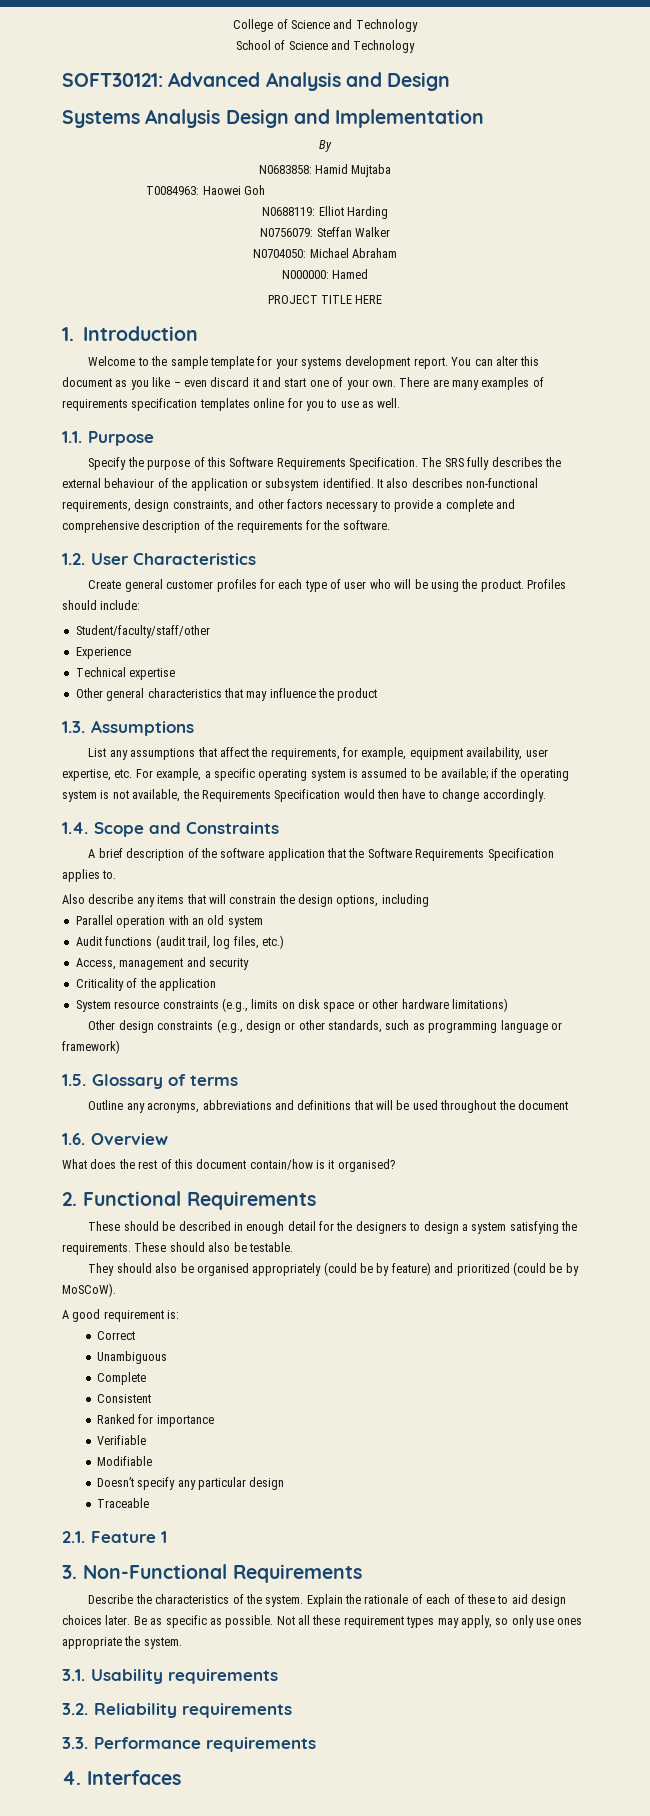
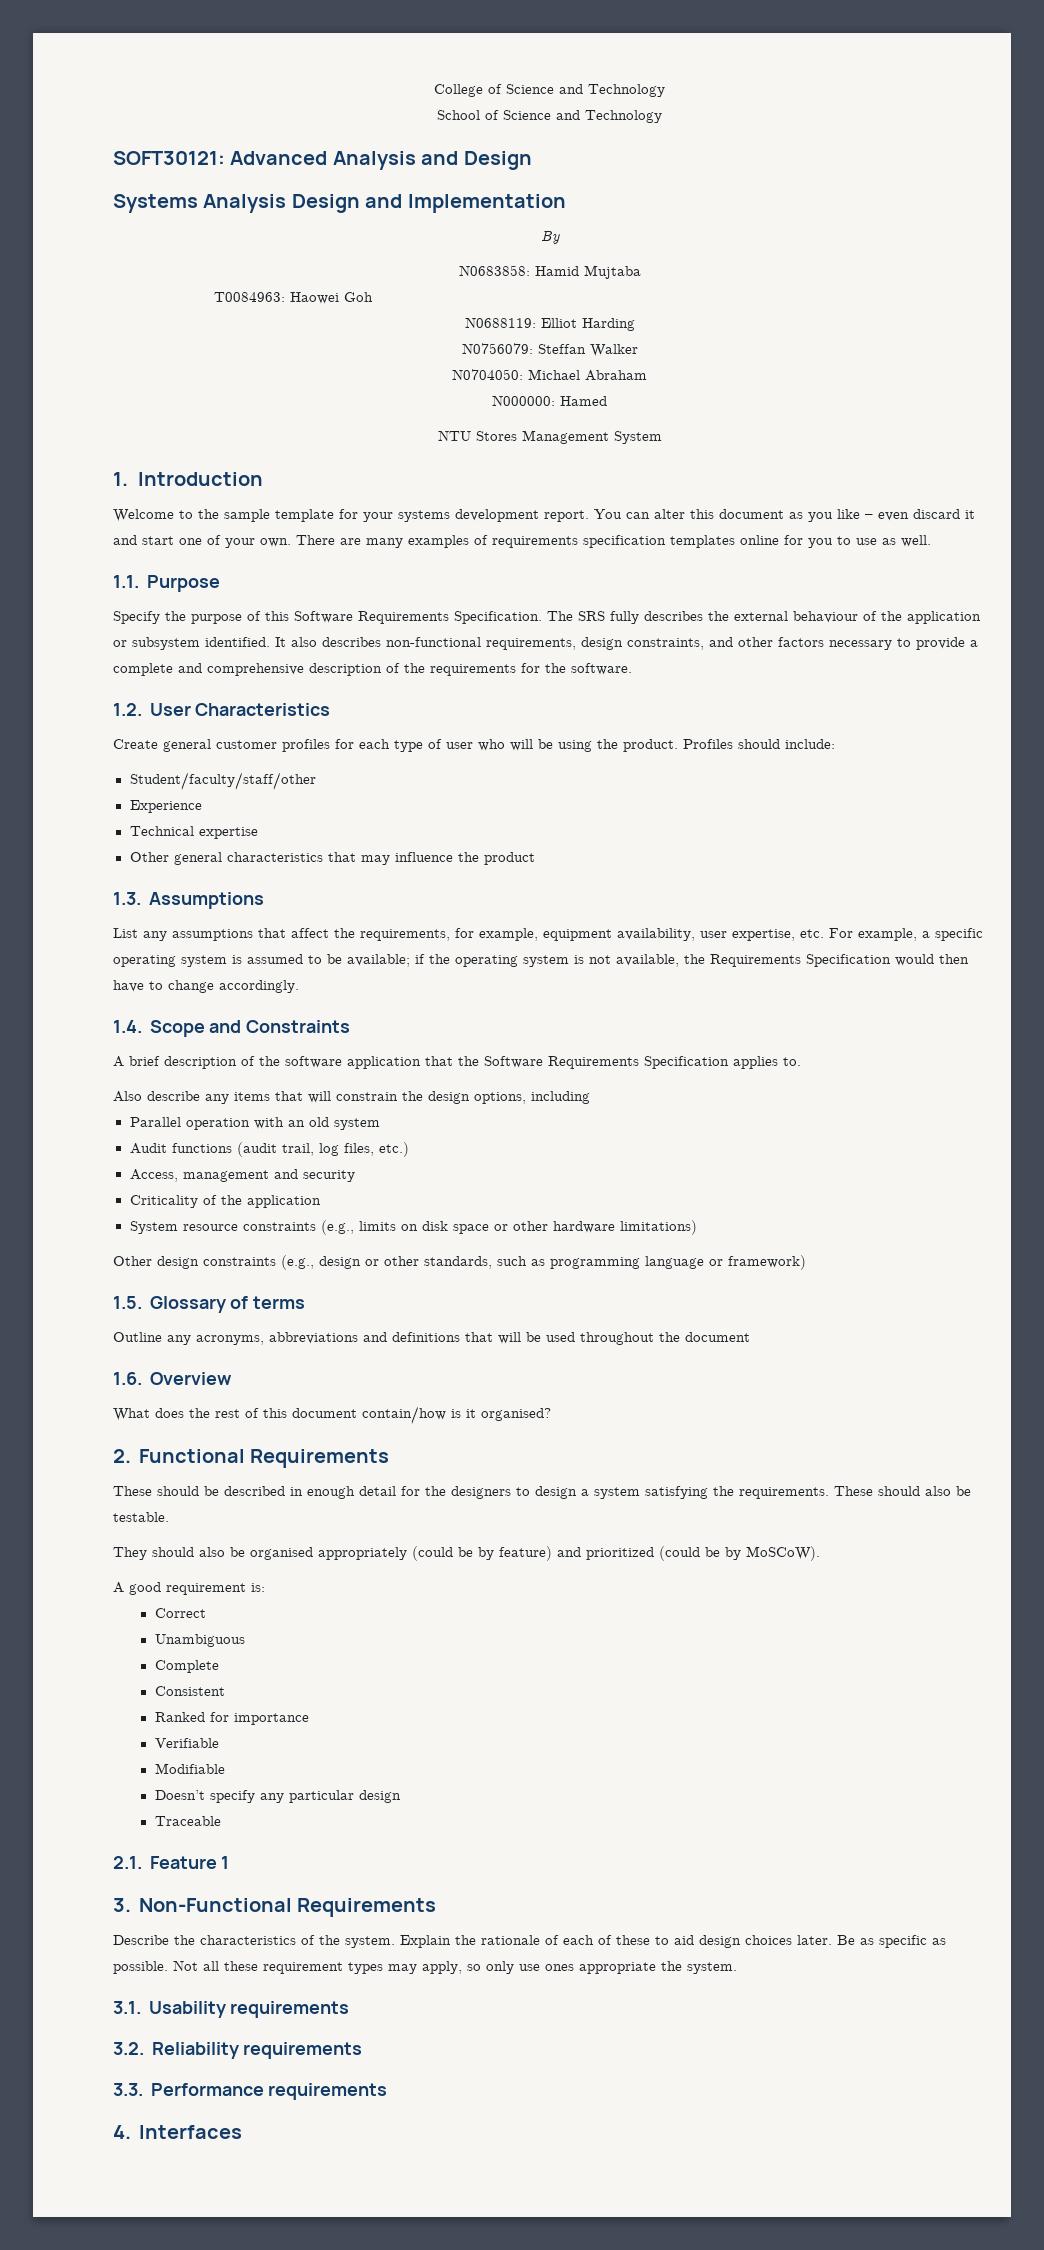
- PROJECT TITLE HERE
+ NTU Stores Management System

